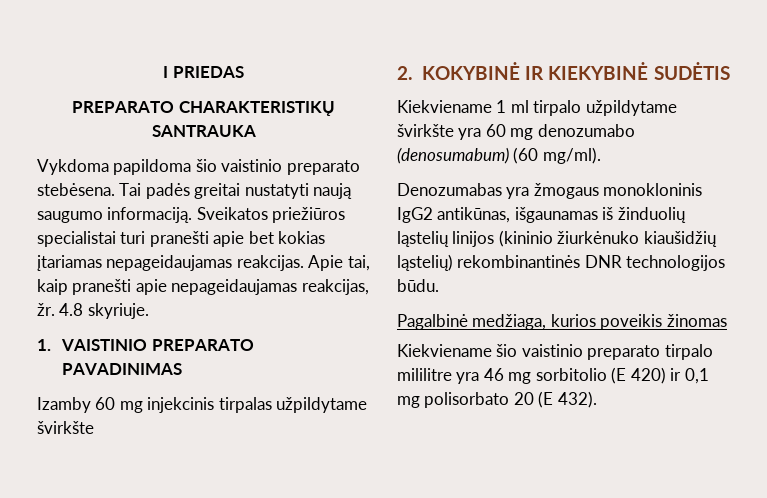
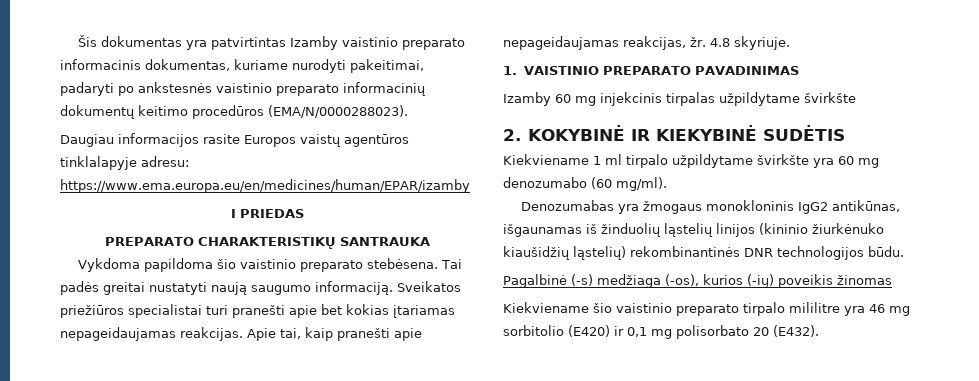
+ Šis dokumentas yra patvirtintas Izamby vaistinio preparato informacinis dokumentas, kuriame nurodyti pakeitimai, padaryti po ankstesnės vaistinio preparato informacinių dokumentų keitimo procedūros (EMA/N/0000288023).
+ Daugiau informacijos rasite Europos vaistų agentūros tinklalapyje adresu: https://www.ema.europa.eu/en/medicines/human/EPAR/izamby
- Kiekviename 1 ml tirpalo užpildytame švirkšte yra 60 mg denozumabo (denosumabum) (60 mg/ml).
+ Kiekviename 1 ml tirpalo užpildytame švirkšte yra 60 mg denozumabo (60 mg/ml).
- Pagalbinė medžiaga, kurios poveikis žinomas
+ Pagalbinė (-s) medžiaga (-os), kurios (-ių) poveikis žinomas
- Kiekviename šio vaistinio preparato tirpalo mililitre yra 46 mg sorbitolio (E 420) ir 0,1 mg polisorbato 20 (E 432).
+ Kiekviename šio vaistinio preparato tirpalo mililitre yra 46 mg sorbitolio (E420) ir 0,1 mg polisorbato 20 (E432).

